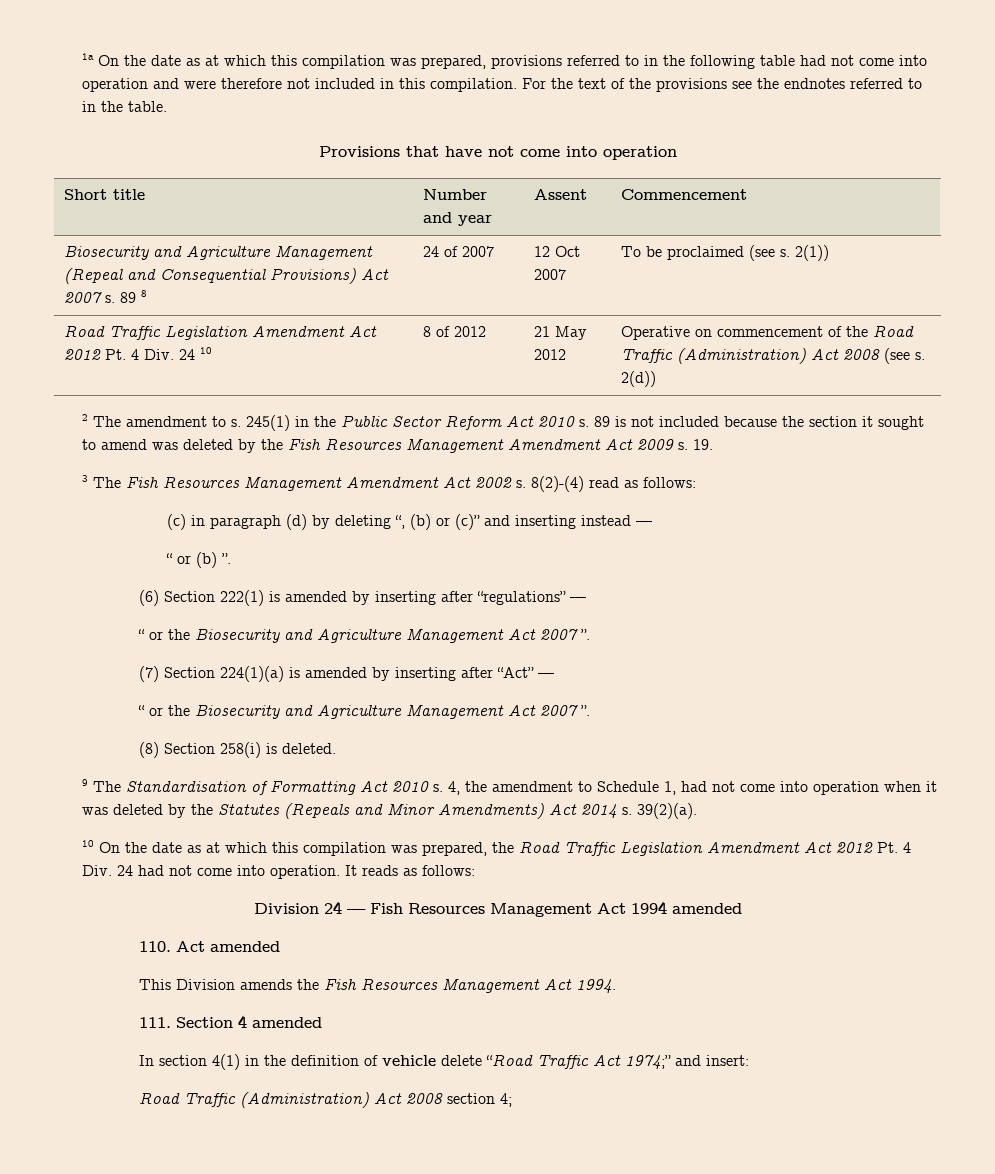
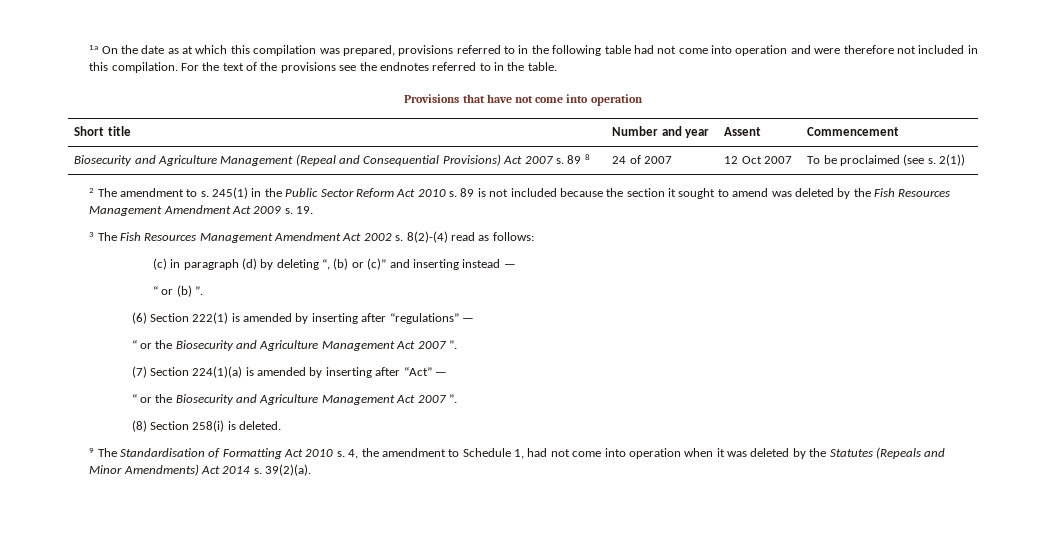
- Road Traffic Legislation Amendment Act 2012 Pt. 4 Div. 24 10 | 8 of 2012 | 21 May 2012 | Operative on commencement of the Road Traffic (Administration) Act 2008 (see s. 2(d))
- 10 On the date as at which this compilation was prepared, the Road Traffic Legislation Amendment Act 2012 Pt. 4 Div. 24 had not come into operation. It reads as follows:
- Division 24 — Fish Resources Management Act 1994 amended
- 110. Act amended
- This Division amends the Fish Resources Management Act 1994.
- 111. Section 4 amended
- In section 4(1) in the definition of vehicle delete “Road Traffic Act 1974;” and insert:
- Road Traffic (Administration) Act 2008 section 4;

